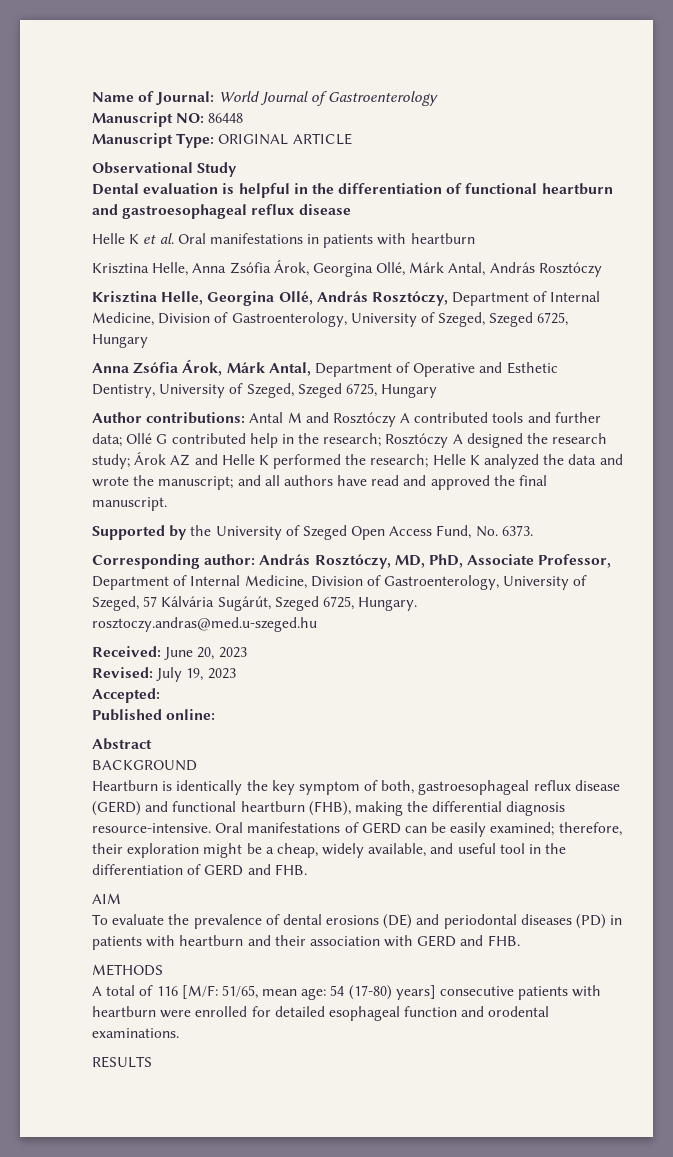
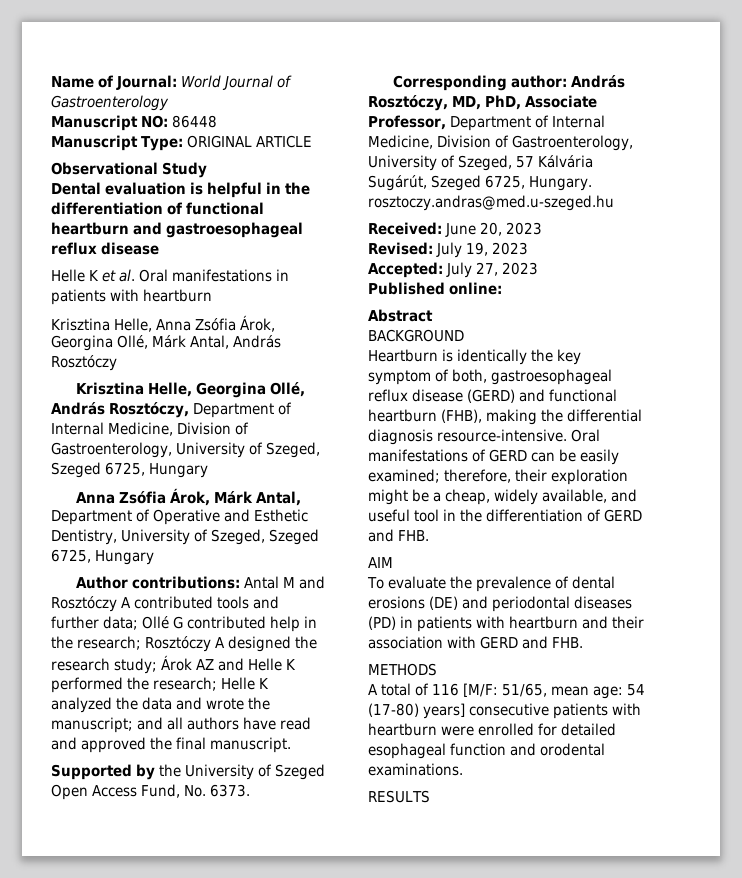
- Accepted:
+ Accepted: July 27, 2023

